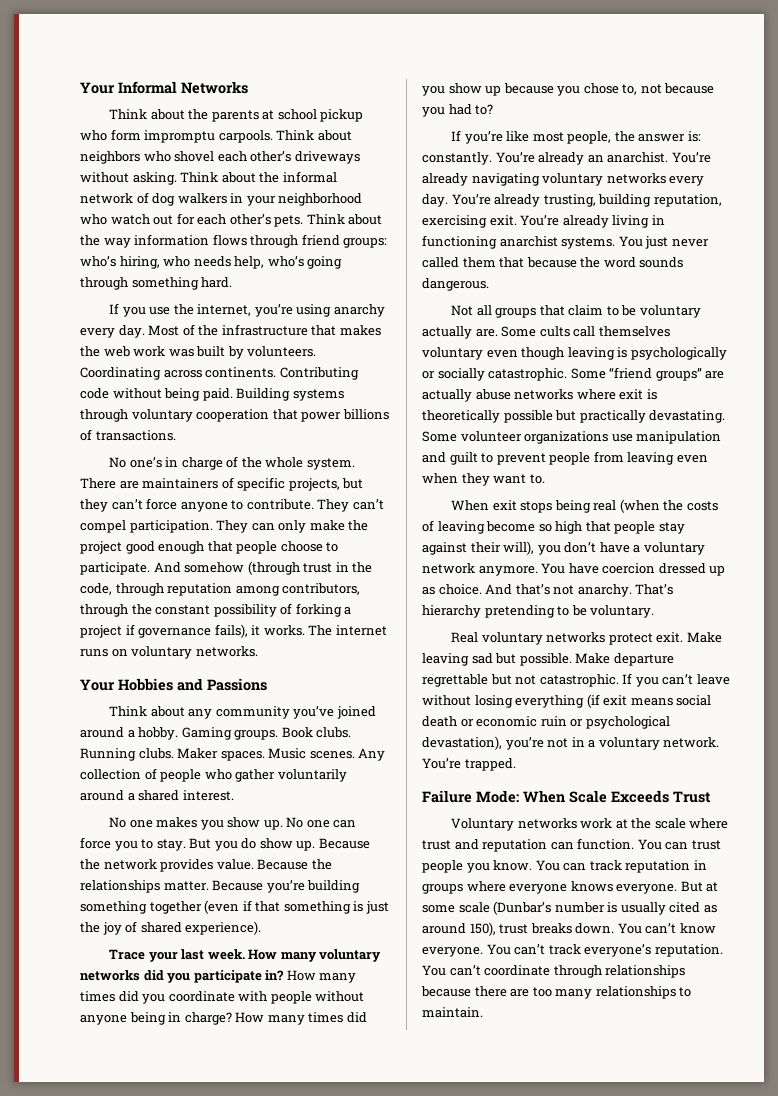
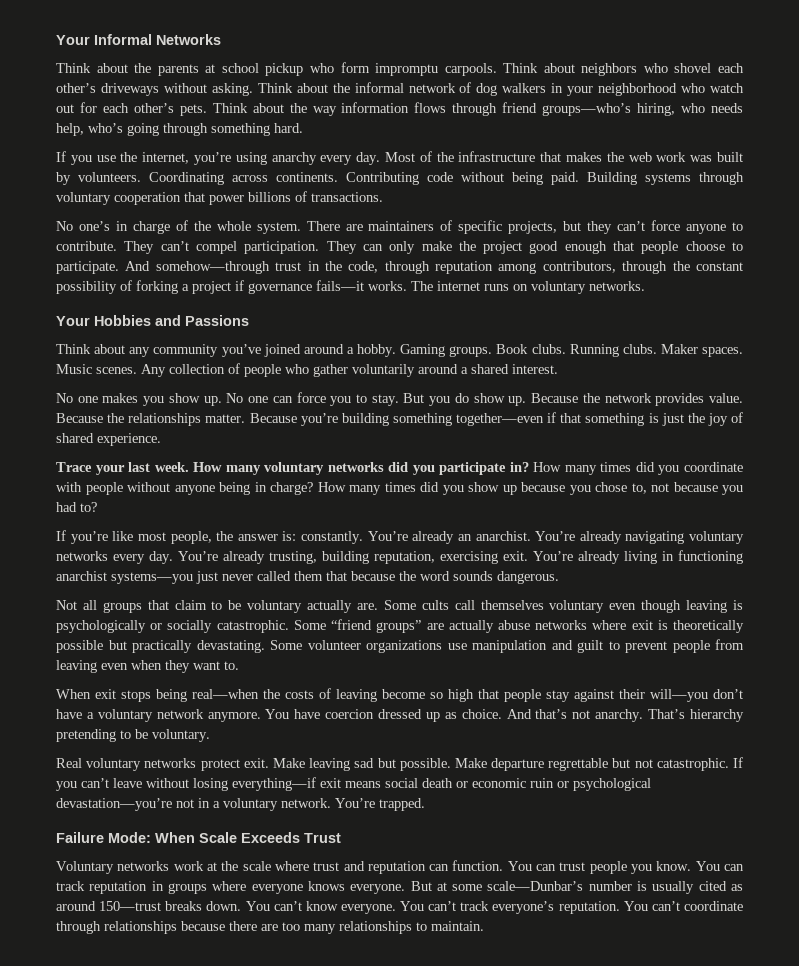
- Think about the way information flows through friend groups: who’s hiring, who needs help, who’s going through something hard.
+ Think about the way information flows through friend groups—who’s hiring, who needs help, who’s going through something hard.
- And somehow (through trust in the code, through reputation among contributors, through the constant possibility of forking a project if governance fails), it works.
+ And somehow—through trust in the code, through reputation among contributors, through the constant possibility of forking a project if governance fails—it works.
- Because you’re building something together (even if that something is just the joy of shared experience).
+ Because you’re building something together—even if that something is just the joy of shared experience.
- You’re already living in functioning anarchist systems. You just never called them that because the word sounds dangerous.
+ You’re already living in functioning anarchist systems—you just never called them that because the word sounds dangerous.
- When exit stops being real (when the costs of leaving become so high that people stay against their will), you don’t have a voluntary network anymore.
+ When exit stops being real—when the costs of leaving become so high that people stay against their will—you don’t have a voluntary network anymore.
- If you can’t leave without losing everything (if exit means social death or economic ruin or psychological devastation), you’re not in a voluntary network.
+ If you can’t leave without losing everything—if exit means social death or economic ruin or psychological devastation—you’re not in a voluntary network.
- But at some scale (Dunbar’s number is usually cited as around 150), trust breaks down.
+ But at some scale—Dunbar’s number is usually cited as around 150—trust breaks down.

